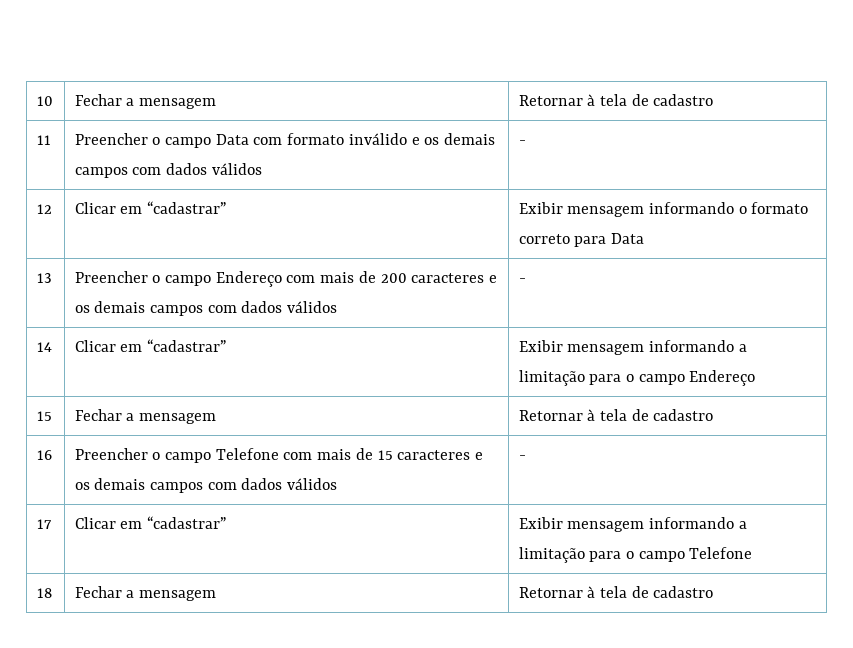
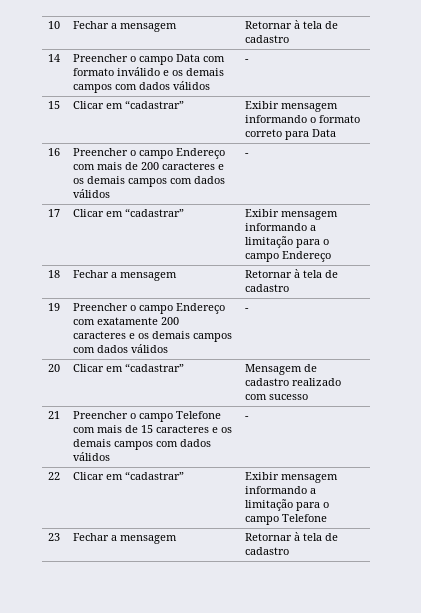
- 11 | Preencher o campo Data com formato inválido e os demais campos com dados válidos | -
+ 14 | Preencher o campo Data com formato inválido e os demais campos com dados válidos | -
- 12 | Clicar em “cadastrar” | Exibir mensagem informando o formato correto para Data
+ 15 | Clicar em “cadastrar” | Exibir mensagem informando o formato correto para Data
- 13 | Preencher o campo Endereço com mais de 200 caracteres e os demais campos com dados válidos | -
+ 16 | Preencher o campo Endereço com mais de 200 caracteres e os demais campos com dados válidos | -
- 14 | Clicar em “cadastrar” | Exibir mensagem informando a limitação para o campo Endereço
- 15 | Fechar a mensagem | Retornar à tela de cadastro
- 16 | Preencher o campo Telefone com mais de 15 caracteres e os demais campos com dados válidos | -
- 17 | Clicar em “cadastrar” | Exibir mensagem informando a limitação para o campo Telefone
+ 17 | Clicar em “cadastrar” | Exibir mensagem informando a limitação para o campo Endereço
+ 19 | Preencher o campo Endereço com exatamente 200 caracteres e os demais campos com dados válidos | -
+ 20 | Clicar em “cadastrar” | Mensagem de cadastro realizado com sucesso
+ 21 | Preencher o campo Telefone com mais de 15 caracteres e os demais campos com dados válidos | -
+ 22 | Clicar em “cadastrar” | Exibir mensagem informando a limitação para o campo Telefone
+ 23 | Fechar a mensagem | Retornar à tela de cadastro

